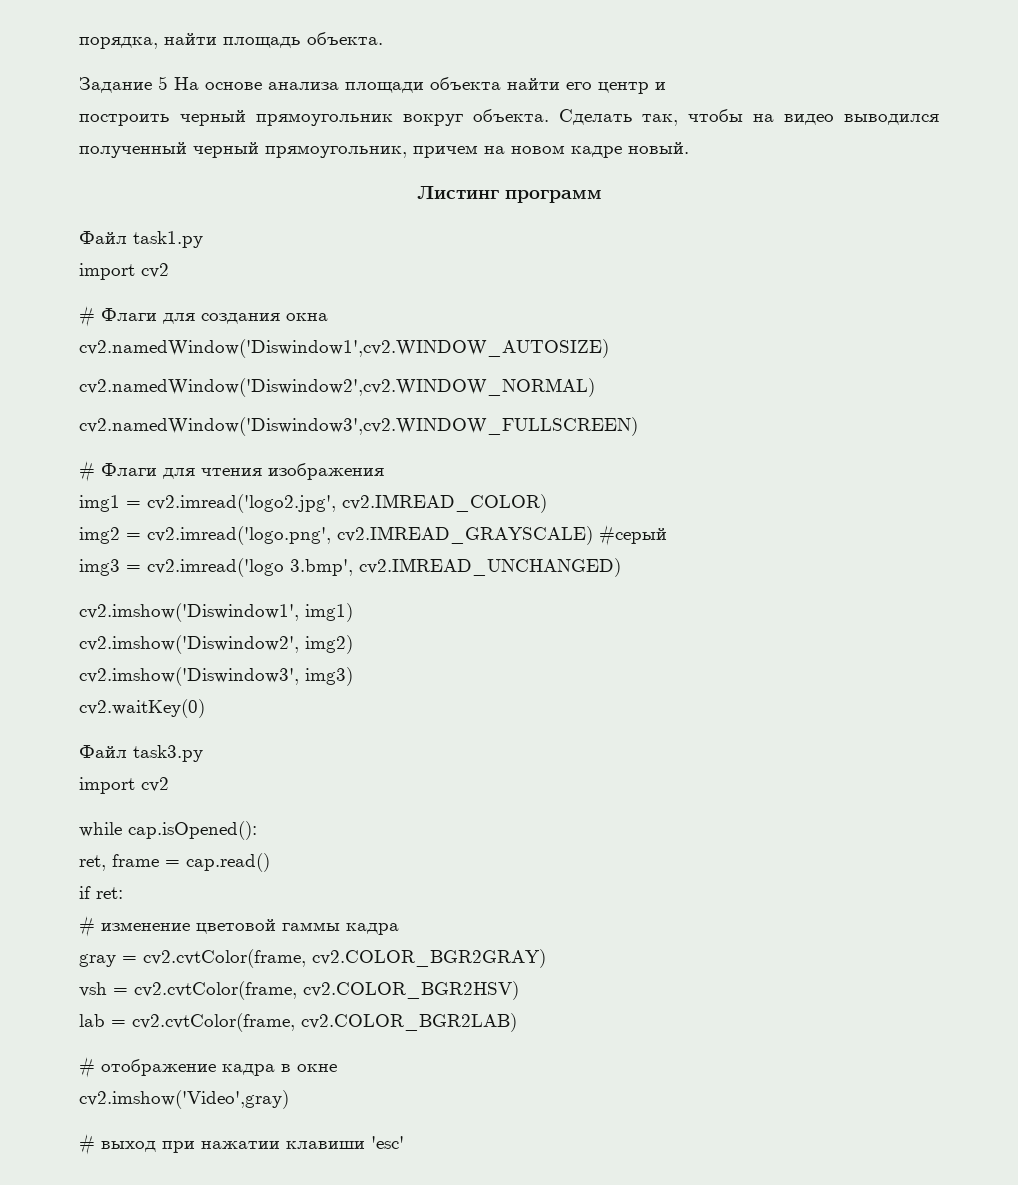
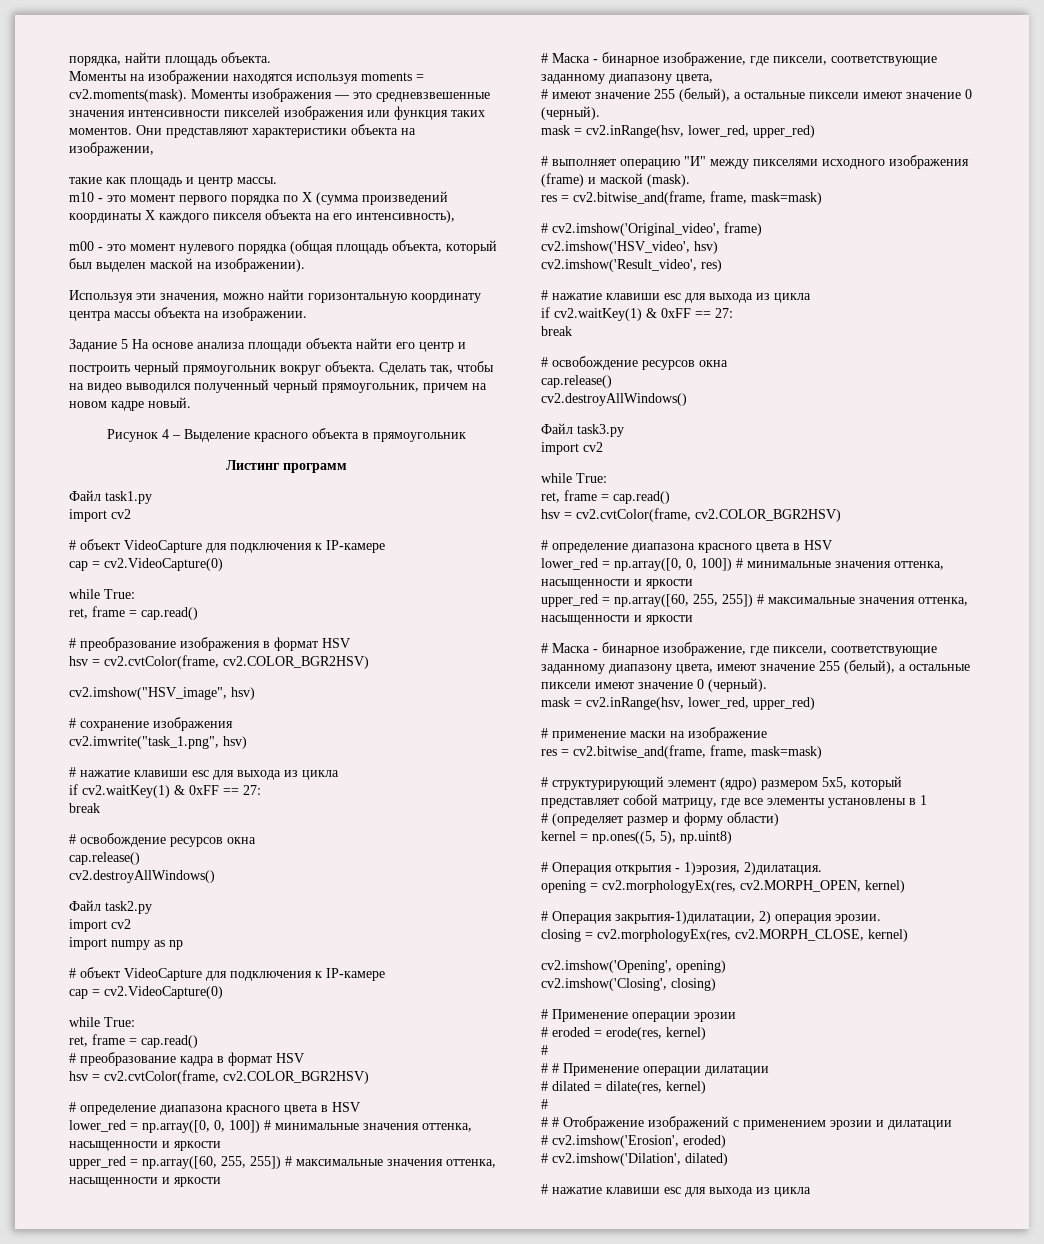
+ Моменты на изображении находятся используя moments = cv2.moments(mask). Моменты изображения — это средневзвешенные значения интенсивности пикселей изображения или функция таких моментов. Они представляют характеристики объекта на изображении,
+ такие как площадь и центр массы.
+ m10 - это момент первого порядка по X (сумма произведений координаты X каждого пикселя объекта на его интенсивность),
+ m00 - это момент нулевого порядка (общая площадь объекта, который был выделен маской на изображении).
+ Используя эти значения, можно найти горизонтальную координату центра массы объекта на изображении.
+ Рисунок 4 – Выделение красного объекта в прямоугольник
  Файл task1.py
  import cv2
- # Флаги для создания окна
- cv2.namedWindow('Diswindow1',cv2.WINDOW_AUTOSIZE)
- cv2.namedWindow('Diswindow2',cv2.WINDOW_NORMAL)
- cv2.namedWindow('Diswindow3',cv2.WINDOW_FULLSCREEN)
- # Флаги для чтения изображения
- img1 = cv2.imread('logo2.jpg', cv2.IMREAD_COLOR)
- img2 = cv2.imread('logo.png', cv2.IMREAD_GRAYSCALE) #серый
- img3 = cv2.imread('logo 3.bmp', cv2.IMREAD_UNCHANGED)
- cv2.imshow('Diswindow1', img1)
- cv2.imshow('Diswindow2', img2)
- cv2.imshow('Diswindow3', img3)
- cv2.waitKey(0)
+ # объект VideoCapture для подключения к IP-камере
+ cap = cv2.VideoCapture(0)
+ while True:
+ ret, frame = cap.read()
+ # преобразование изображения в формат HSV
+ hsv = cv2.cvtColor(frame, cv2.COLOR_BGR2HSV)
+ cv2.imshow("HSV_image", hsv)
+ # сохранение изображения
+ cv2.imwrite("task_1.png", hsv)
+ # нажатие клавиши esc для выхода из цикла
+ if cv2.waitKey(1) & 0xFF == 27:
+ break
+ # освобождение ресурсов окна
+ cap.release()
+ cv2.destroyAllWindows()
+ Файл task2.py
+ import cv2
+ import numpy as np
+ # объект VideoCapture для подключения к IP-камере
+ cap = cv2.VideoCapture(0)
+ while True:
+ ret, frame = cap.read()
+ # преобразование кадра в формат HSV
+ hsv = cv2.cvtColor(frame, cv2.COLOR_BGR2HSV)
+ # определение диапазона красного цвета в HSV
+ lower_red = np.array([0, 0, 100]) # минимальные значения оттенка, насыщенности и яркости
+ upper_red = np.array([60, 255, 255]) # максимальные значения оттенка, насыщенности и яркости
+ # Маска - бинарное изображение, где пиксели, соответствующие заданному диапазону цвета,
+ # имеют значение 255 (белый), а остальные пиксели имеют значение 0 (черный).
+ mask = cv2.inRange(hsv, lower_red, upper_red)
+ # выполняет операцию "И" между пикселями исходного изображения (frame) и маской (mask).
+ res = cv2.bitwise_and(frame, frame, mask=mask)
+ # cv2.imshow('Original_video', frame)
+ cv2.imshow('HSV_video', hsv)
+ cv2.imshow('Result_video', res)
+ # нажатие клавиши esc для выхода из цикла
+ if cv2.waitKey(1) & 0xFF == 27:
+ break
+ # освобождение ресурсов окна
+ cap.release()
+ cv2.destroyAllWindows()
  Файл task3.py
  import cv2
- while cap.isOpened():
+ while True:
  ret, frame = cap.read()
- if ret:
- # изменение цветовой гаммы кадра
- gray = cv2.cvtColor(frame, cv2.COLOR_BGR2GRAY)
- vsh = cv2.cvtColor(frame, cv2.COLOR_BGR2HSV)
- lab = cv2.cvtColor(frame, cv2.COLOR_BGR2LAB)
- # отображение кадра в окне
- cv2.imshow('Video',gray)
- # выход при нажатии клавиши 'esc'
+ hsv = cv2.cvtColor(frame, cv2.COLOR_BGR2HSV)
+ # определение диапазона красного цвета в HSV
+ lower_red = np.array([0, 0, 100]) # минимальные значения оттенка, насыщенности и яркости
+ upper_red = np.array([60, 255, 255]) # максимальные значения оттенка, насыщенности и яркости
+ # Маска - бинарное изображение, где пиксели, соответствующие заданному диапазону цвета, имеют значение 255 (белый), а остальные пиксели имеют значение 0 (черный).
+ mask = cv2.inRange(hsv, lower_red, upper_red)
+ # применение маски на изображение
+ res = cv2.bitwise_and(frame, frame, mask=mask)
+ # структурирующий элемент (ядро) размером 5x5, который представляет собой матрицу, где все элементы установлены в 1
+ # (определяет размер и форму области)
+ kernel = np.ones((5, 5), np.uint8)
+ # Операция открытия - 1)эрозия, 2)дилатация.
+ opening = cv2.morphologyEx(res, cv2.MORPH_OPEN, kernel)
+ # Операция закрытия-1)дилатации, 2) операция эрозии.
+ closing = cv2.morphologyEx(res, cv2.MORPH_CLOSE, kernel)
+ cv2.imshow('Opening', opening)
+ cv2.imshow('Closing', closing)
+ # Применение операции эрозии
+ # eroded = erode(res, kernel)
+ #
+ # # Применение операции дилатации
+ # dilated = dilate(res, kernel)
+ #
+ # # Отображение изображений с применением эрозии и дилатации
+ # cv2.imshow('Erosion', eroded)
+ # cv2.imshow('Dilation', dilated)
+ # нажатие клавиши esc для выхода из цикла

